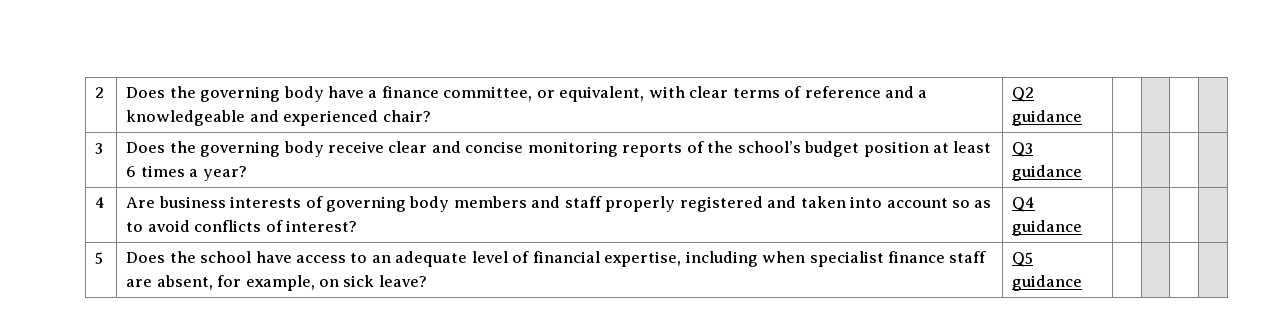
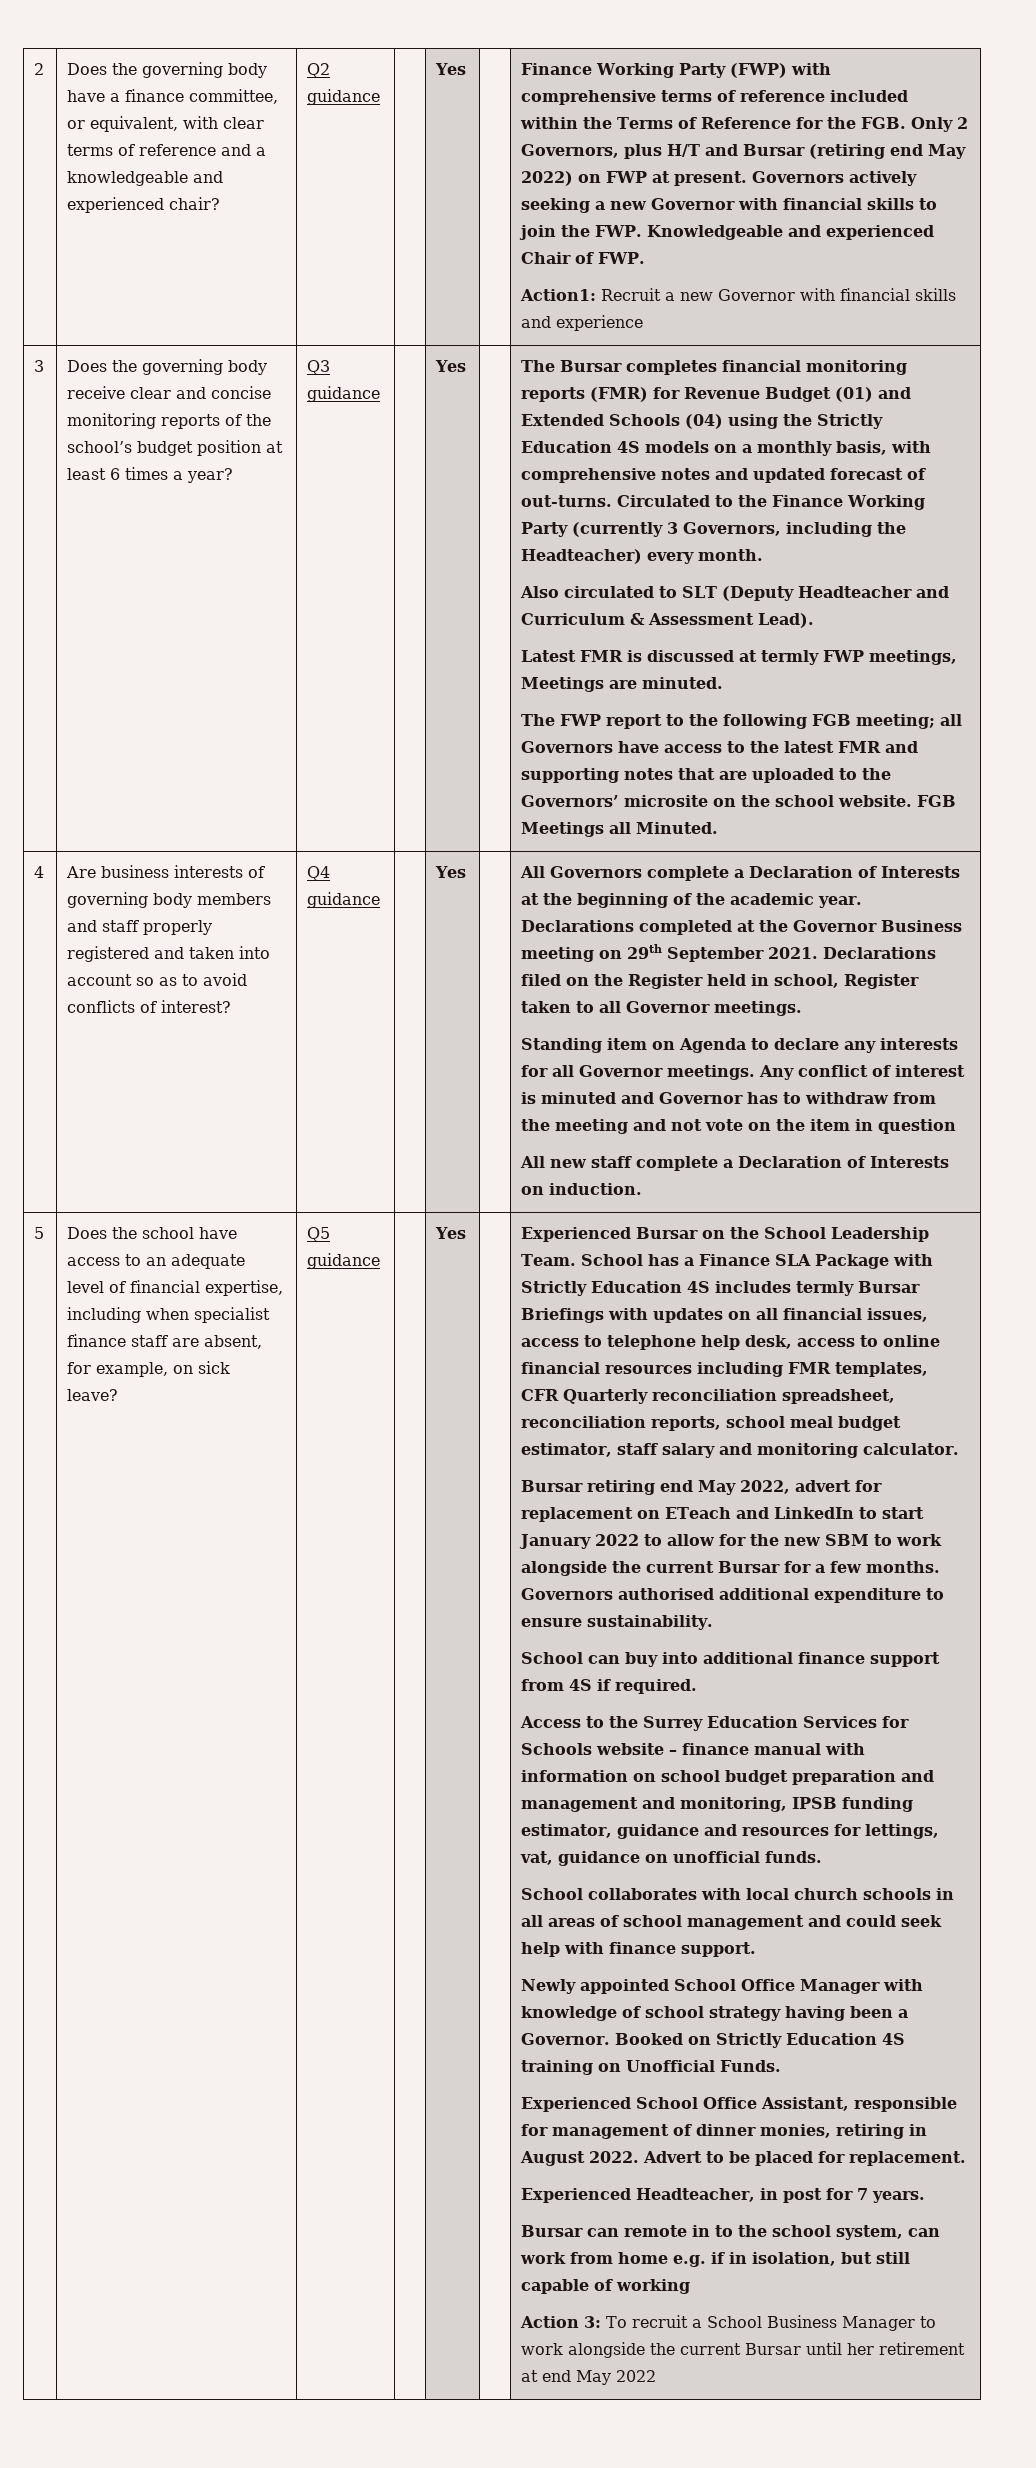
+ Yes | | Finance Working Party (FWP) with comprehensive terms of reference included within the Terms of Reference for the FGB. Only 2 Governors, plus H/T and Bursar (retiring end May 2022) on FWP at present. Governors actively seeking a new Governor with financial skills to join the FWP. Knowledgeable and experienced Chair of FWP.
+ Action1: Recruit a new Governor with financial skills and experience
+ Yes | | The Bursar completes financial monitoring reports (FMR) for Revenue Budget (01) and Extended Schools (04) using the Strictly Education 4S models on a monthly basis, with comprehensive notes and updated forecast of out-turns. Circulated to the Finance Working Party (currently 3 Governors, including the Headteacher) every month.
+ Also circulated to SLT (Deputy Headteacher and Curriculum & Assessment Lead).
+ Latest FMR is discussed at termly FWP meetings, Meetings are minuted.
+ The FWP report to the following FGB meeting; all Governors have access to the latest FMR and supporting notes that are uploaded to the Governors’ microsite on the school website. FGB Meetings all Minuted.
+ Yes | | All Governors complete a Declaration of Interests at the beginning of the academic year. Declarations completed at the Governor Business meeting on 29th September 2021. Declarations filed on the Register held in school, Register taken to all Governor meetings.
+ Standing item on Agenda to declare any interests for all Governor meetings. Any conflict of interest is minuted and Governor has to withdraw from the meeting and not vote on the item in question
+ All new staff complete a Declaration of Interests on induction.
+ Yes | | Experienced Bursar on the School Leadership Team. School has a Finance SLA Package with Strictly Education 4S includes termly Bursar Briefings with updates on all financial issues, access to telephone help desk, access to online financial resources including FMR templates, CFR Quarterly reconciliation spreadsheet, reconciliation reports, school meal budget estimator, staff salary and monitoring calculator.
+ Bursar retiring end May 2022, advert for replacement on ETeach and LinkedIn to start January 2022 to allow for the new SBM to work alongside the current Bursar for a few months. Governors authorised additional expenditure to ensure sustainability.
+ School can buy into additional finance support from 4S if required.
+ Access to the Surrey Education Services for Schools website – finance manual with information on school budget preparation and management and monitoring, IPSB funding estimator, guidance and resources for lettings, vat, guidance on unofficial funds.
+ School collaborates with local church schools in all areas of school management and could seek help with finance support.
+ Newly appointed School Office Manager with knowledge of school strategy having been a Governor. Booked on Strictly Education 4S training on Unofficial Funds.
+ Experienced School Office Assistant, responsible for management of dinner monies, retiring in August 2022. Advert to be placed for replacement.
+ Experienced Headteacher, in post for 7 years.
+ Bursar can remote in to the school system, can work from home e.g. if in isolation, but still capable of working
+ Action 3: To recruit a School Business Manager to work alongside the current Bursar until her retirement at end May 2022

